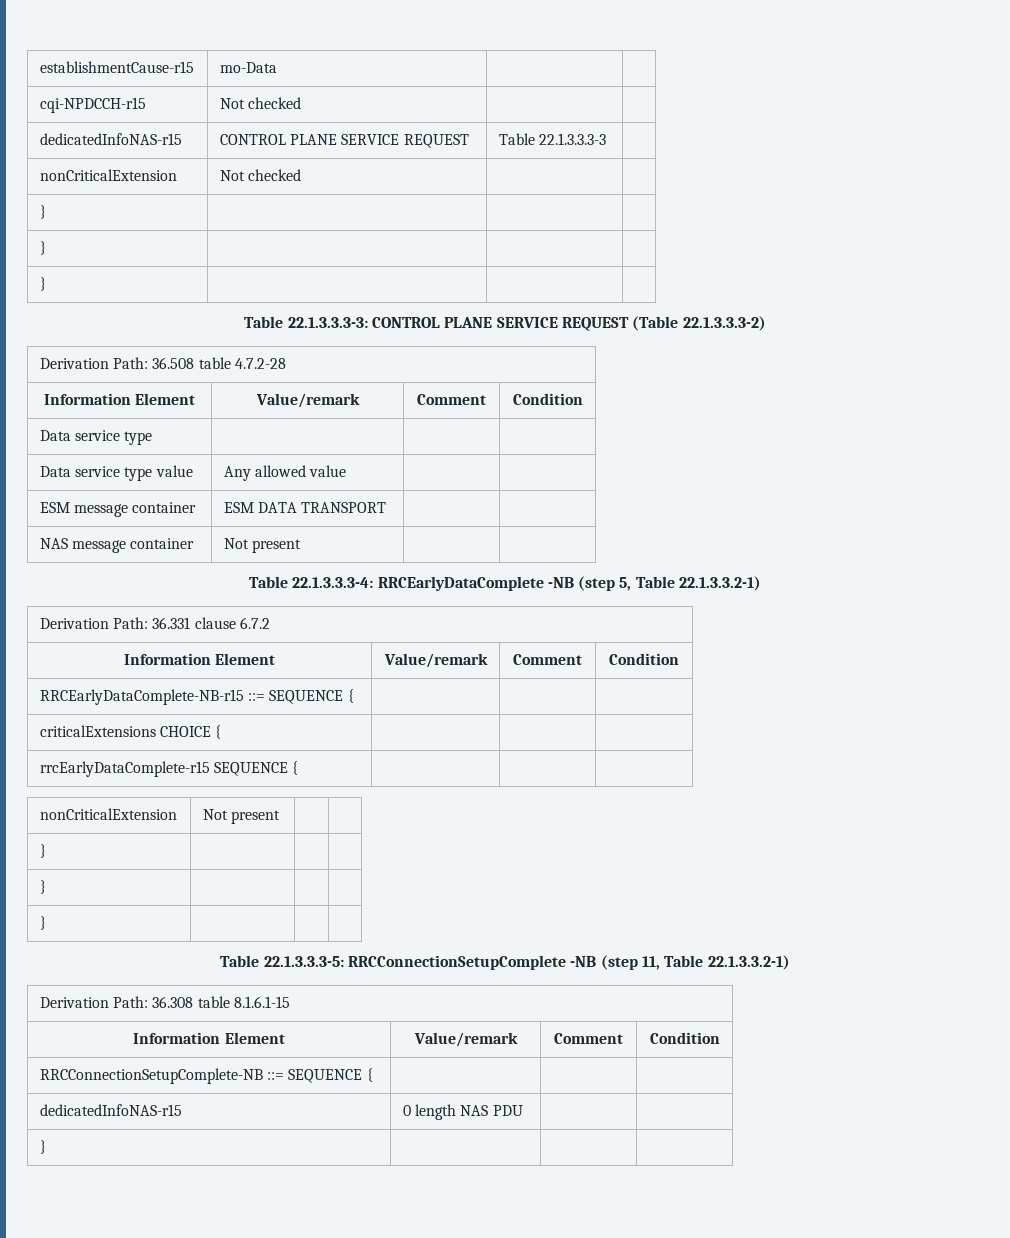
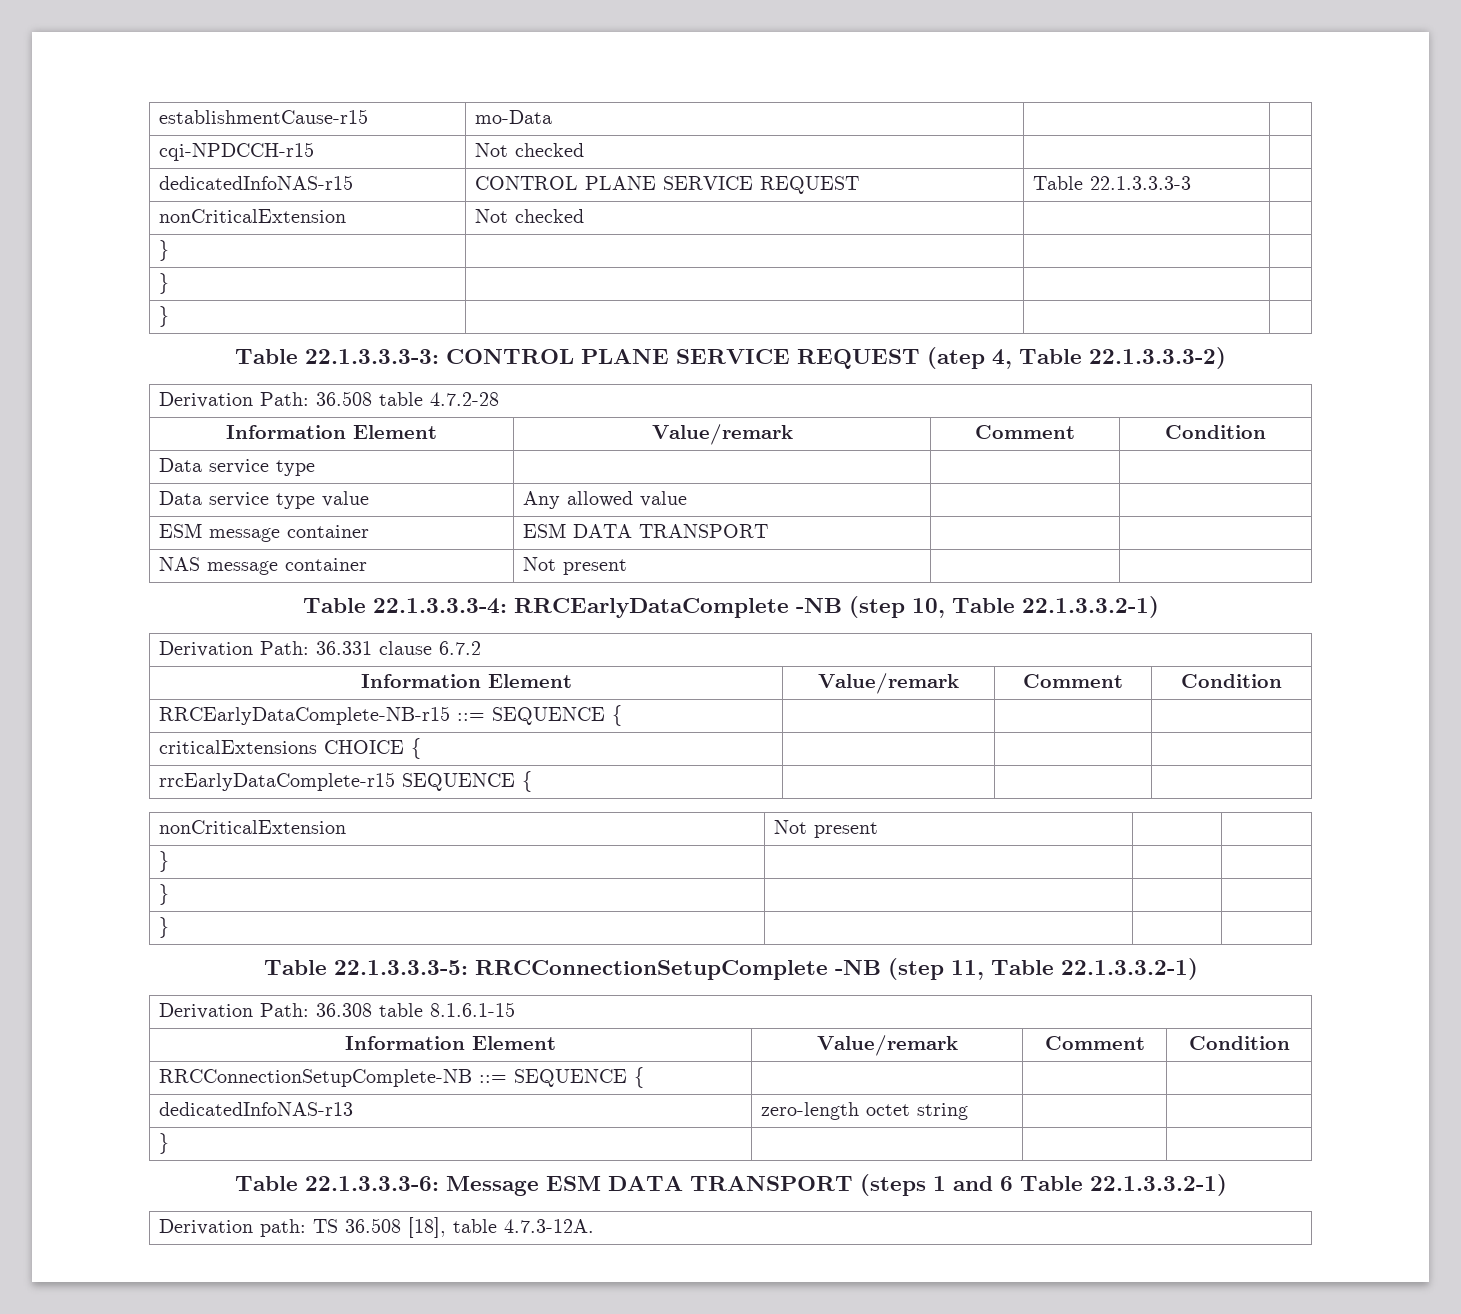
- Table 22.1.3.3.3-3: CONTROL PLANE SERVICE REQUEST (Table 22.1.3.3.3-2)
+ Table 22.1.3.3.3-3: CONTROL PLANE SERVICE REQUEST (atep 4, Table 22.1.3.3.3-2)
- Table 22.1.3.3.3-4: RRCEarlyDataComplete -NB (step 5, Table 22.1.3.3.2-1)
+ Table 22.1.3.3.3-4: RRCEarlyDataComplete -NB (step 10, Table 22.1.3.3.2-1)
- dedicatedInfoNAS-r15 | 0 length NAS PDU | |
+ dedicatedInfoNAS-r13 | zero-length octet string | |
  } | | |
+ Table 22.1.3.3.3-6: Message ESM DATA TRANSPORT (steps 1 and 6 Table 22.1.3.3.2-1)
+ Derivation path: TS 36.508 [18], table 4.7.3-12A.

